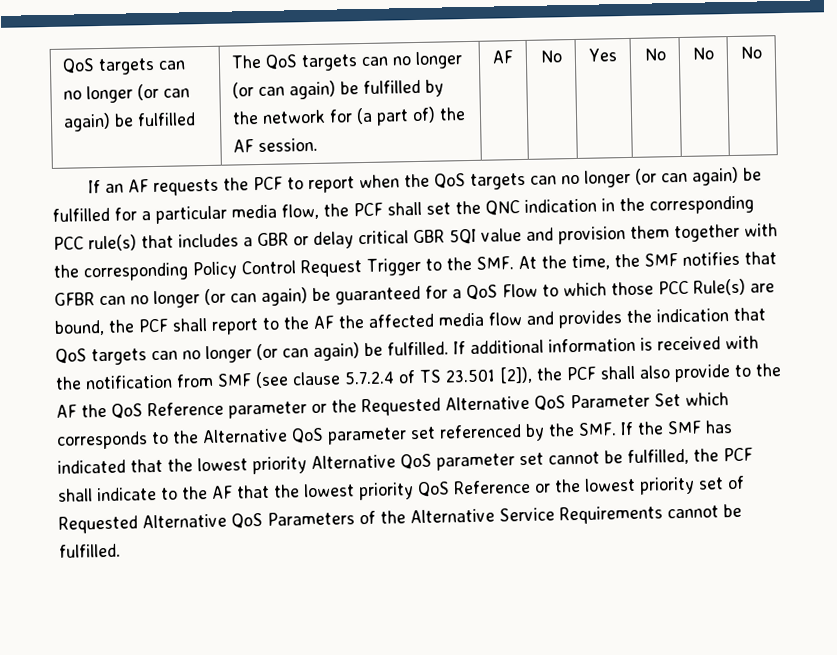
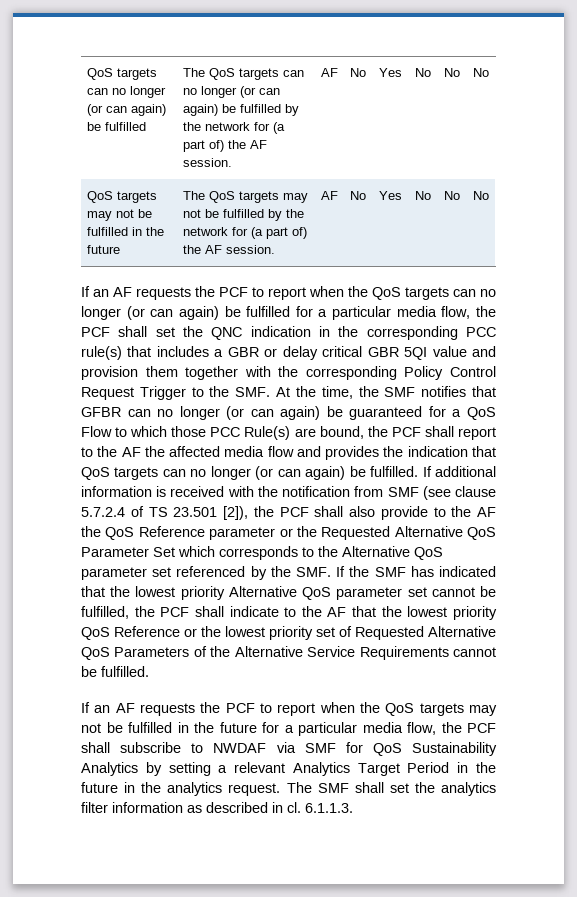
+ QoS targets may not be fulfilled in the future | The QoS targets may not be fulfilled by the network for (a part of) the AF session. | AF | No | Yes | No | No | No
+ If an AF requests the PCF to report when the QoS targets may not be fulfilled in the future for a particular media flow, the PCF shall subscribe to NWDAF via SMF for QoS Sustainability Analytics by setting a relevant Analytics Target Period in the future in the analytics request. The SMF shall set the analytics filter information as described in cl. 6.1.1.3.

